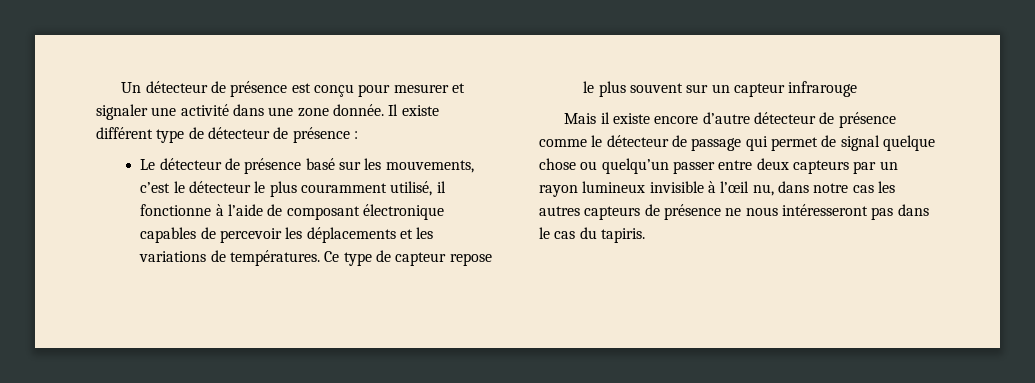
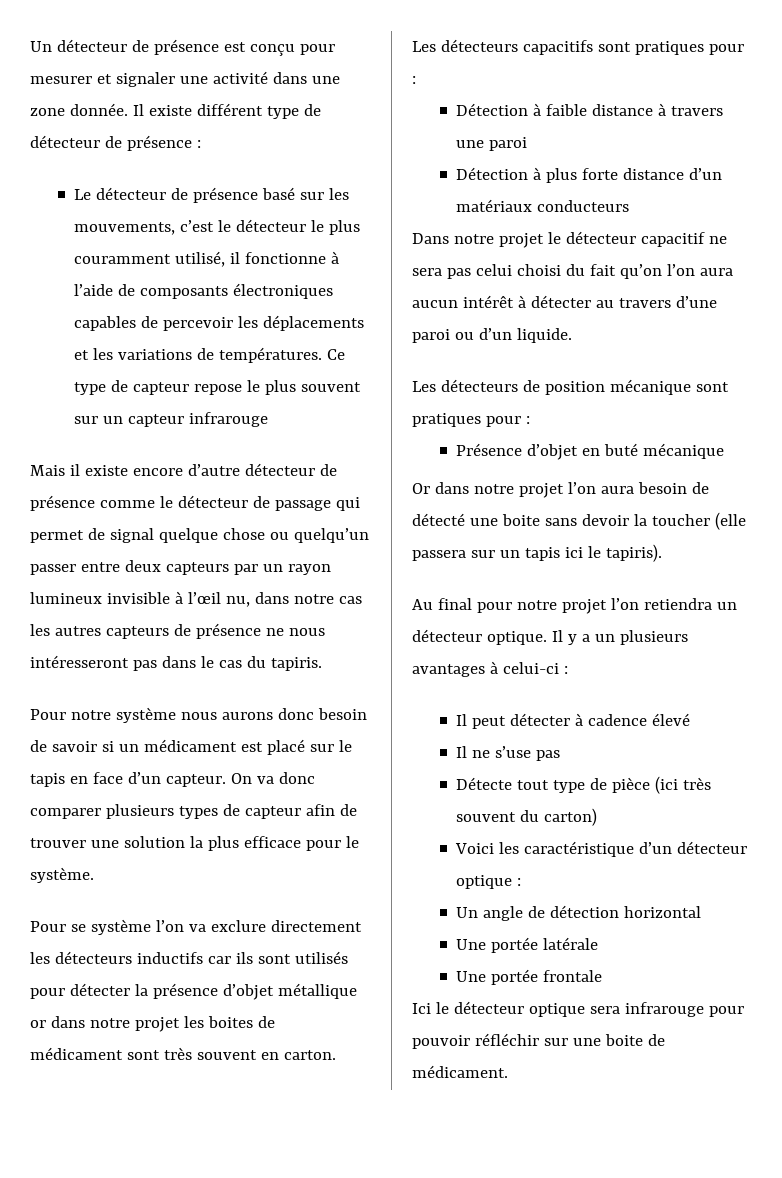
- Le détecteur de présence basé sur les mouvements, c’est le détecteur le plus couramment utilisé, il fonctionne à l’aide de composant électronique capables de percevoir les déplacements et les variations de températures.
+ Le détecteur de présence basé sur les mouvements, c’est le détecteur le plus couramment utilisé, il fonctionne à l’aide de composants électroniques capables de percevoir les déplacements et les variations de températures.
+ Pour notre système nous aurons donc besoin de savoir si un médicament est placé sur le tapis en face d’un capteur. On va donc comparer plusieurs types de capteur afin de trouver une solution la plus efficace pour le système.
+ Pour se système l’on va exclure directement les détecteurs inductifs car ils sont utilisés pour détecter la présence d’objet métallique or dans notre projet les boites de médicament sont très souvent en carton.
+ Les détecteurs capacitifs sont pratiques pour :
+ Détection à faible distance à travers une paroi
+ Détection à plus forte distance d’un matériaux conducteurs
+ Dans notre projet le détecteur capacitif ne sera pas celui choisi du fait qu’on l’on aura aucun intérêt à détecter au travers d’une paroi ou d’un liquide.
+ Les détecteurs de position mécanique sont pratiques pour :
+ Présence d’objet en buté mécanique
+ Or dans notre projet l’on aura besoin de détecté une boite sans devoir la toucher (elle passera sur un tapis ici le tapiris).
+ Au final pour notre projet l’on retiendra un détecteur optique. Il y a un plusieurs avantages à celui-ci :
+ Il peut détecter à cadence élevé
+ Il ne s’use pas
+ Détecte tout type de pièce (ici très souvent du carton)
+ Voici les caractéristique d’un détecteur optique :
+ Un angle de détection horizontal
+ Une portée latérale
+ Une portée frontale
+ Ici le détecteur optique sera infrarouge pour pouvoir réfléchir sur une boite de médicament.

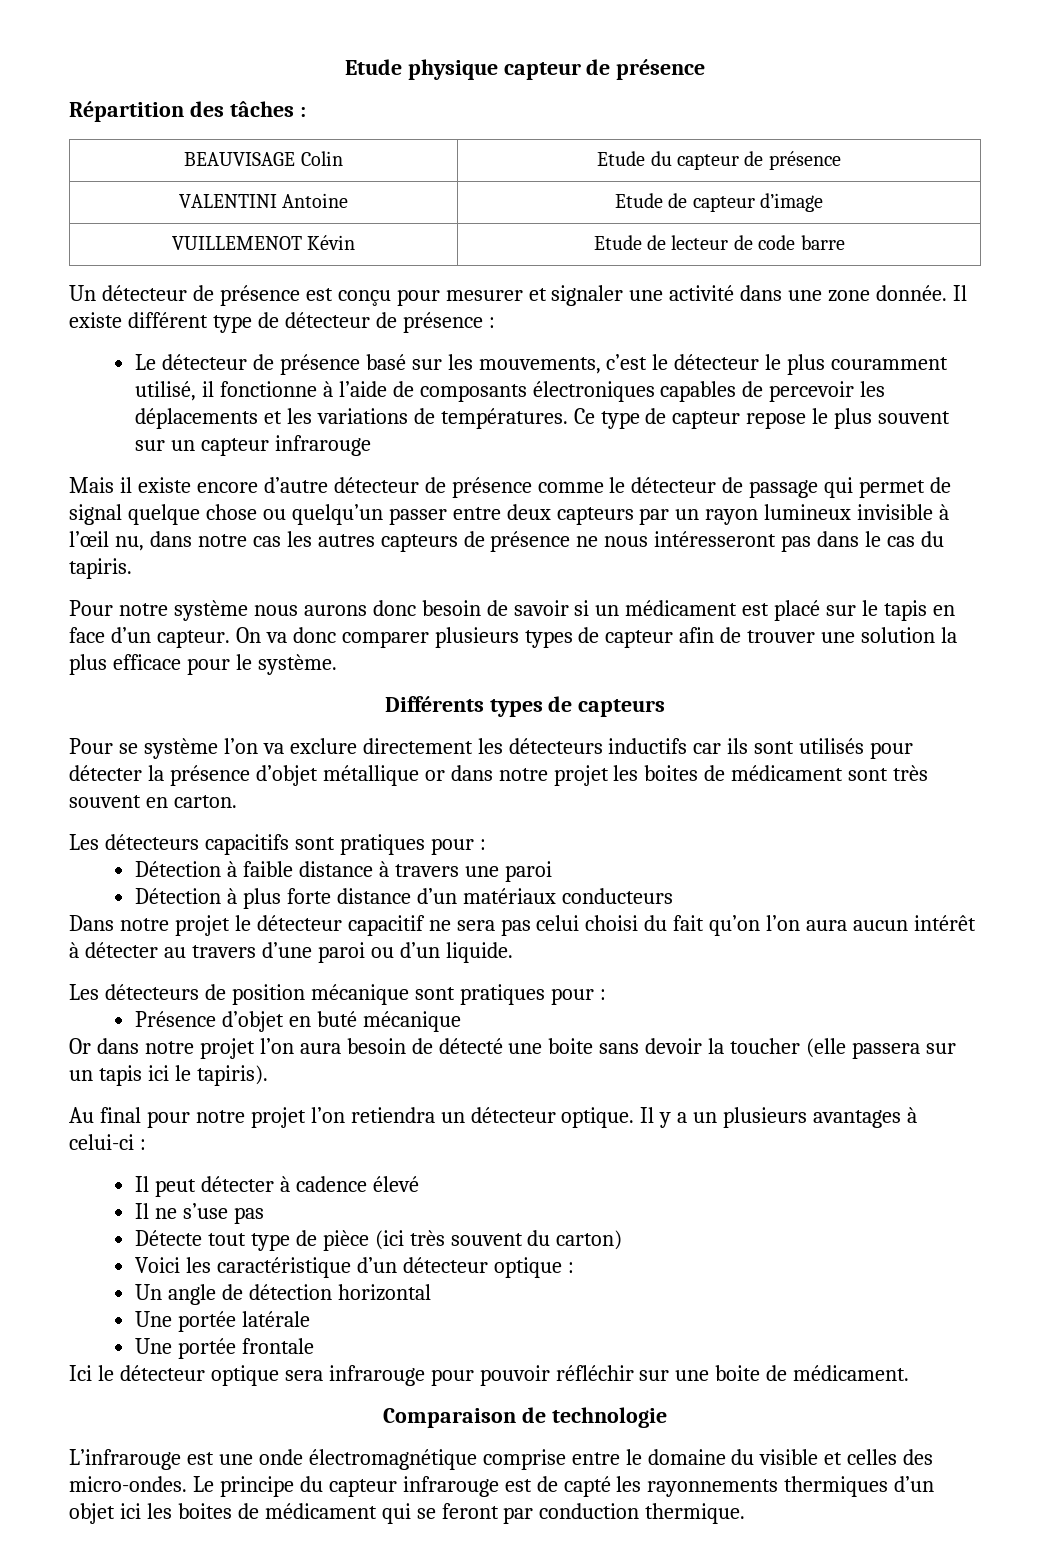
+ Etude physique capteur de présence
+ Répartition des tâches :
+ BEAUVISAGE Colin | Etude du capteur de présence
+ VALENTINI Antoine | Etude de capteur d’image
+ VUILLEMENOT Kévin | Etude de lecteur de code barre
+ Différents types de capteurs
+ Comparaison de technologie
+ L’infrarouge est une onde électromagnétique comprise entre le domaine du visible et celles des micro-ondes. Le principe du capteur infrarouge est de capté les rayonnements thermiques d’un objet ici les boites de médicament qui se feront par conduction thermique.

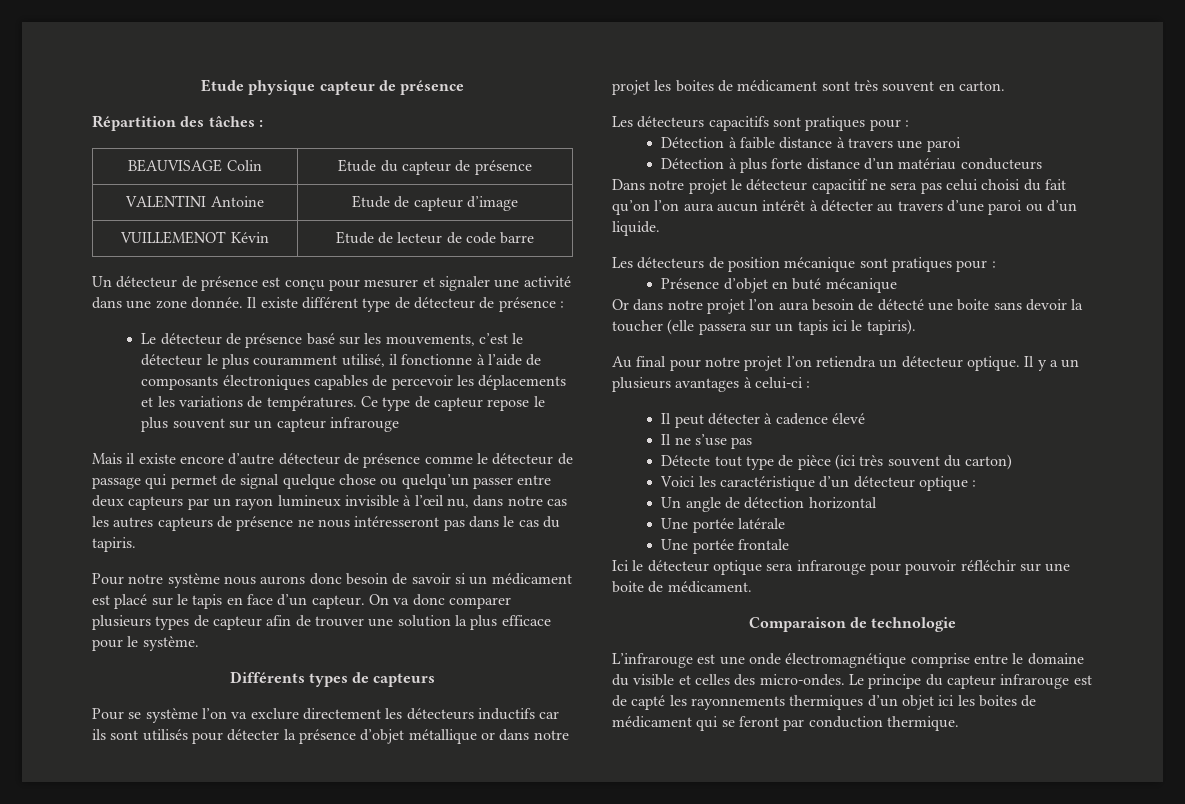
- Détection à plus forte distance d’un matériaux conducteurs
+ Détection à plus forte distance d’un matériau conducteurs

